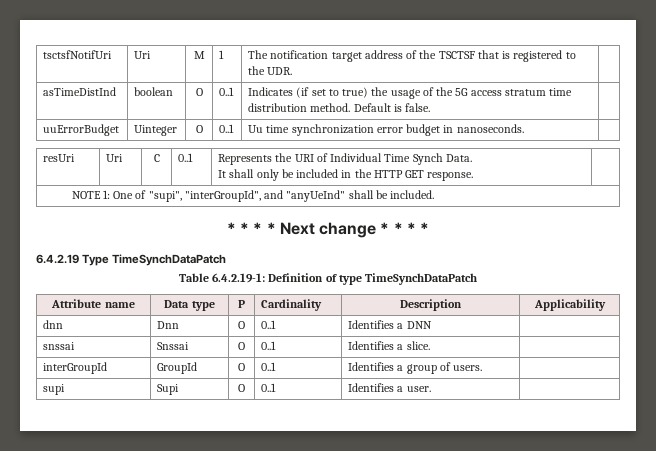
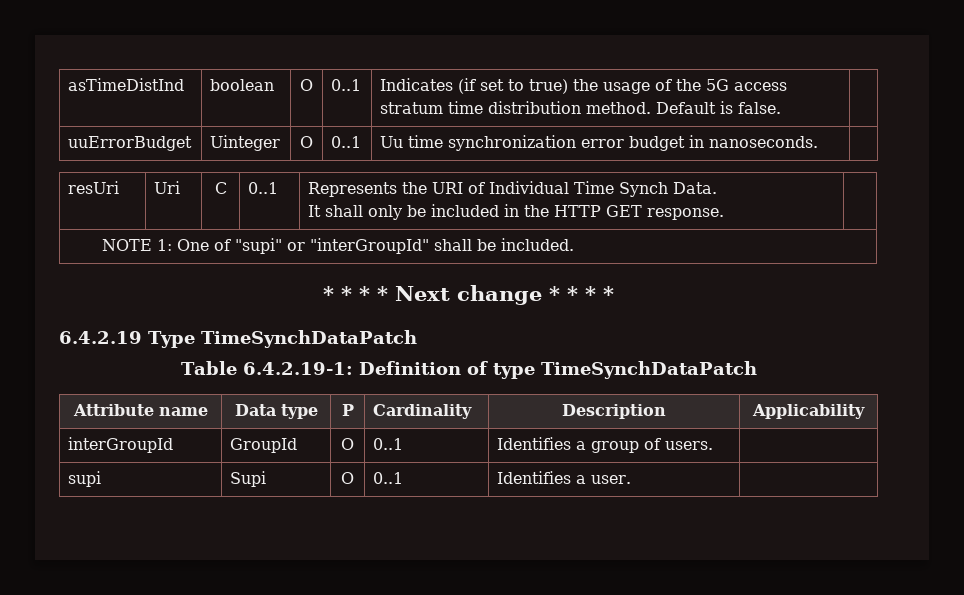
- tsctsfNotifUri | Uri | M | 1 | The notification target address of the TSCTSF that is registered to the UDR. |
- NOTE 1: One of "supi", "interGroupId", and "anyUeInd" shall be included.
+ NOTE 1: One of "supi" or "interGroupId" shall be included.
- dnn | Dnn | O | 0..1 | Identifies a DNN |
- snssai | Snssai | O | 0..1 | Identifies a slice. |

